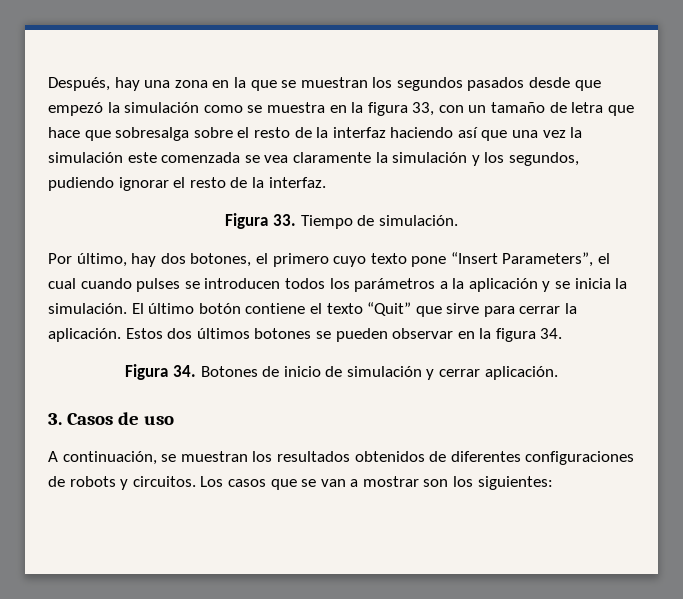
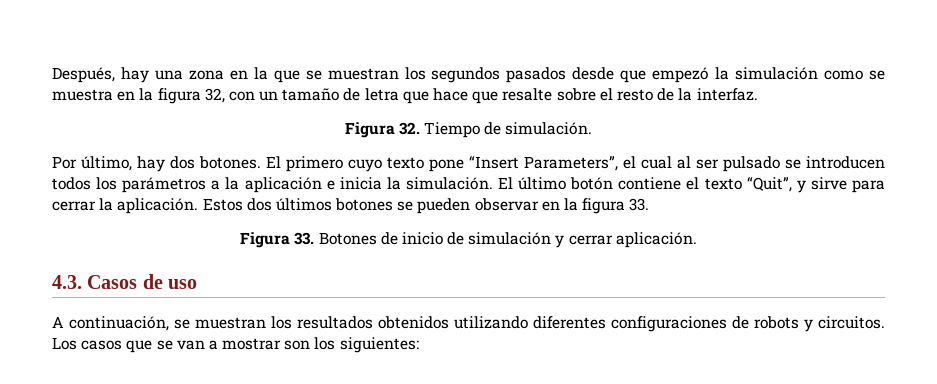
- Después, hay una zona en la que se muestran los segundos pasados desde que empezó la simulación como se muestra en la figura 33, con un tamaño de letra que hace que sobresalga sobre el resto de la interfaz haciendo así que una vez la simulación este comenzada se vea claramente la simulación y los segundos, pudiendo ignorar el resto de la interfaz.
+ Después, hay una zona en la que se muestran los segundos pasados desde que empezó la simulación como se muestra en la figura 32, con un tamaño de letra que hace que resalte sobre el resto de la interfaz.
- Figura 33. Tiempo de simulación.
+ Figura 32. Tiempo de simulación.
- Por último, hay dos botones, el primero cuyo texto pone “Insert Parameters”, el cual cuando pulses se introducen todos los parámetros a la aplicación y se inicia la simulación.
+ Por último, hay dos botones. El primero cuyo texto pone “Insert Parameters”, el cual al ser pulsado se introducen todos los parámetros a la aplicación e inicia la simulación.
- El último botón contiene el texto “Quit” que sirve para cerrar la aplicación.
+ El último botón contiene el texto “Quit”, y sirve para cerrar la aplicación.
- Estos dos últimos botones se pueden observar en la figura 34.
- Figura 34. Botones de inicio de simulación y cerrar aplicación.
+ Estos dos últimos botones se pueden observar en la figura 33.
+ Figura 33. Botones de inicio de simulación y cerrar aplicación.
- 3. Casos de uso
+ 4.3. Casos de uso
- A continuación, se muestran los resultados obtenidos de diferentes configuraciones de robots y circuitos.
+ A continuación, se muestran los resultados obtenidos utilizando diferentes configuraciones de robots y circuitos.

